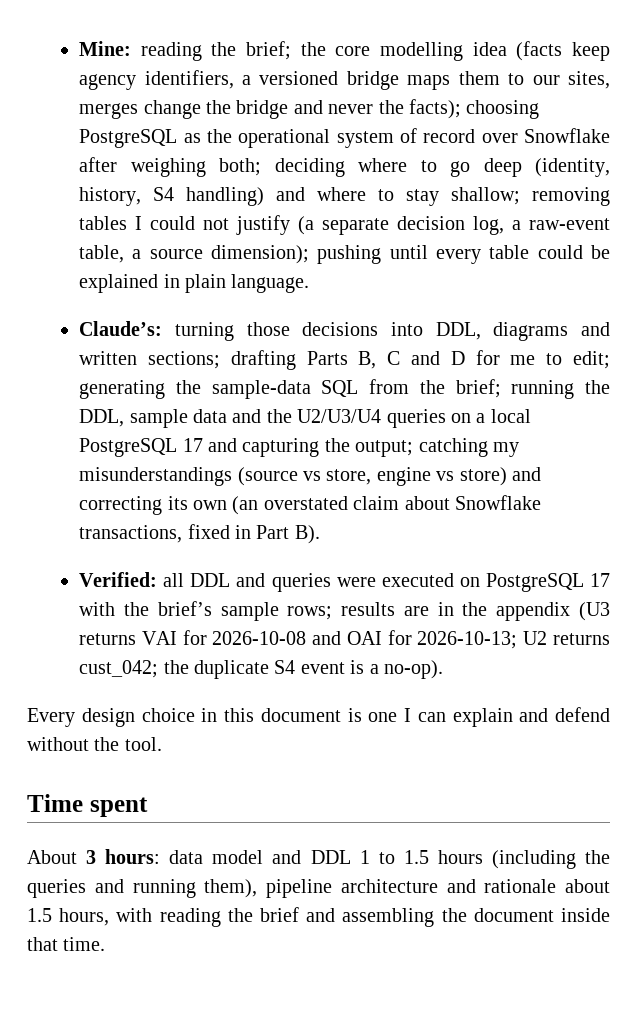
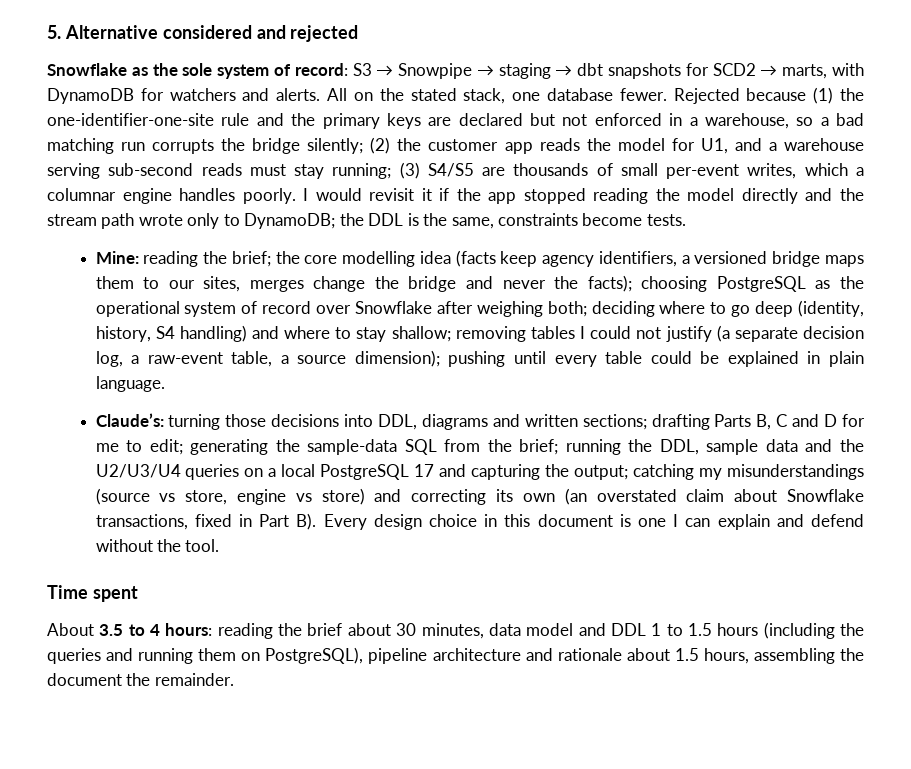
+ 5. Alternative considered and rejected
+ Snowflake as the sole system of record: S3 → Snowpipe → staging → dbt snapshots for SCD2 → marts, with DynamoDB for watchers and alerts. All on the stated stack, one database fewer. Rejected because (1) the one-identifier-one-site rule and the primary keys are declared but not enforced in a warehouse, so a bad matching run corrupts the bridge silently; (2) the customer app reads the model for U1, and a warehouse serving sub-second reads must stay running; (3) S4/S5 are thousands of small per-event writes, which a columnar engine handles poorly. I would revisit it if the app stopped reading the model directly and the stream path wrote only to DynamoDB; the DDL is the same, constraints become tests.
- catching my misunderstandings (source vs store, engine vs store) and correcting its own (an overstated claim about Snowflake transactions, fixed in Part B).
- Verified: all DDL and queries were executed on PostgreSQL 17 with the brief’s sample rows; results are in the appendix (U3 returns VAI for 2026-10-08 and OAI for 2026-10-13; U2 returns cust_042; the duplicate S4 event is a no-op).
- Every design choice in this document is one I can explain and defend without the tool.
+ catching my misunderstandings (source vs store, engine vs store) and correcting its own (an overstated claim about Snowflake transactions, fixed in Part B). Every design choice in this document is one I can explain and defend without the tool.
- About 3 hours: data model and DDL 1 to 1.5 hours (including the queries and running them), pipeline architecture and rationale about 1.5 hours, with reading the brief and assembling the document inside that time.
+ About 3.5 to 4 hours: reading the brief about 30 minutes, data model and DDL 1 to 1.5 hours (including the queries and running them on PostgreSQL), pipeline architecture and rationale about 1.5 hours, assembling the document the remainder.

